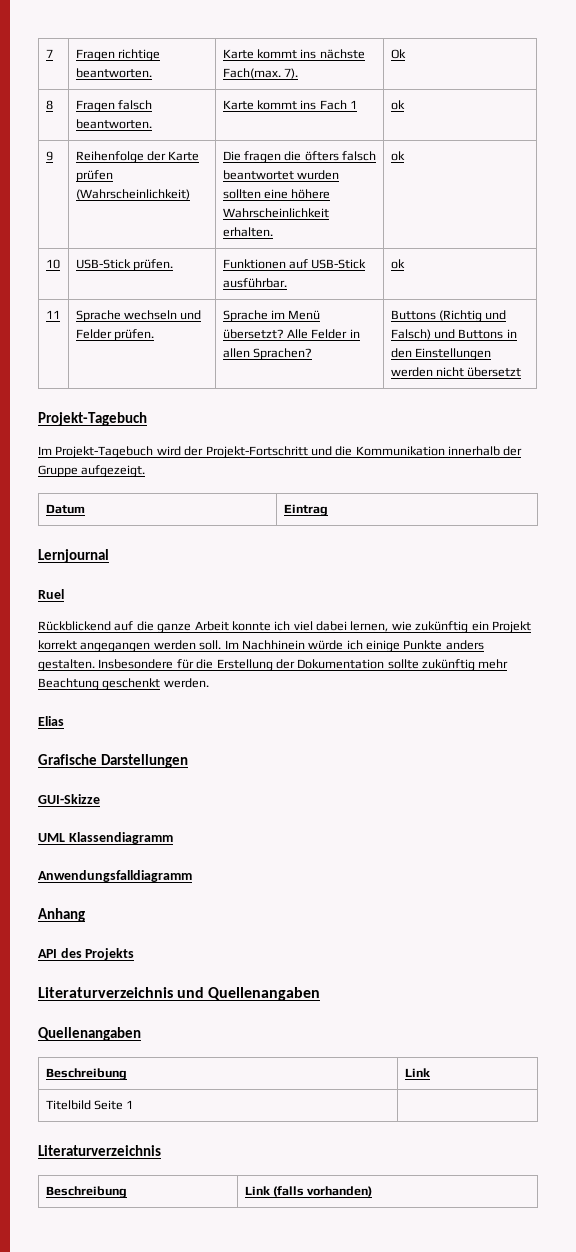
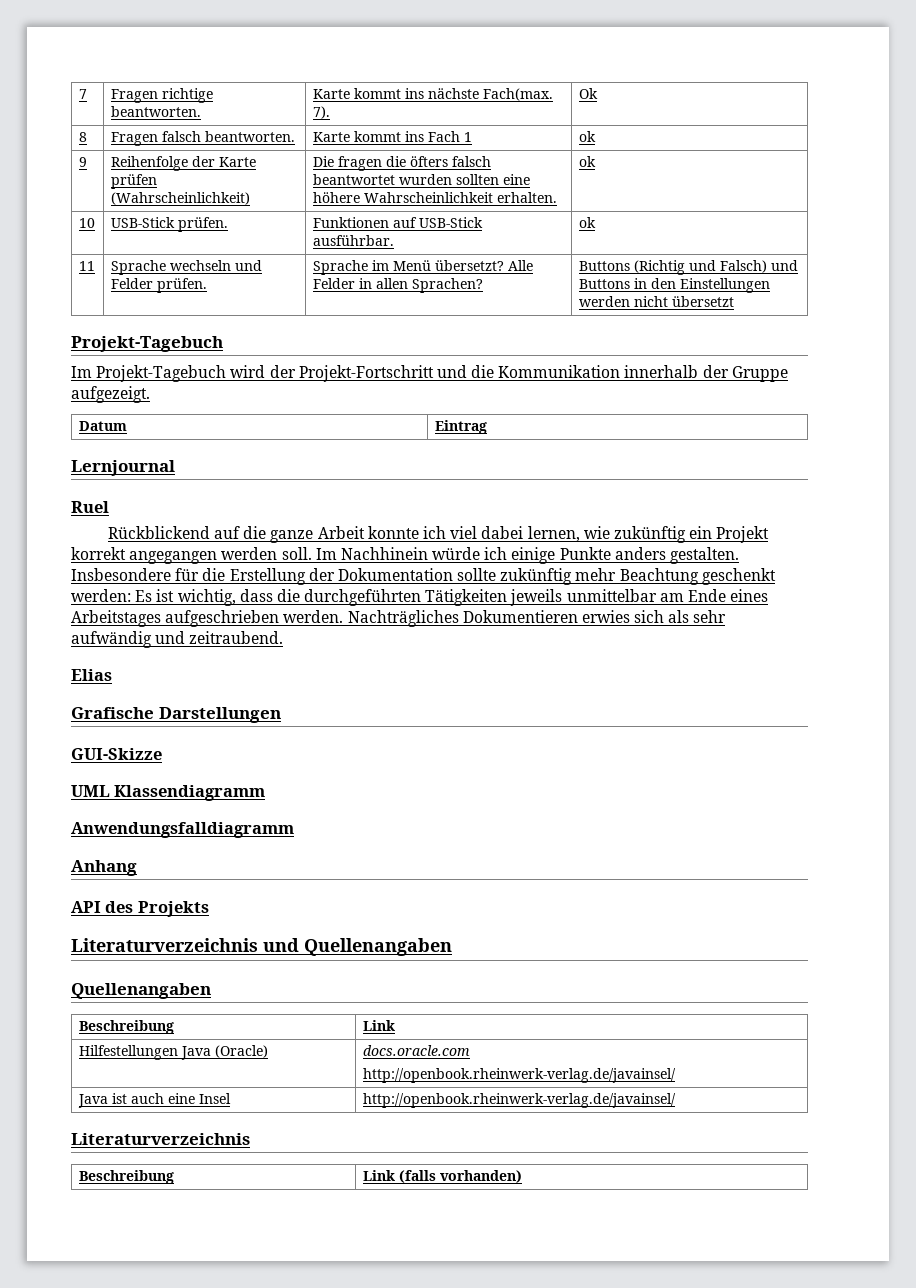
- Insbesondere für die Erstellung der Dokumentation sollte zukünftig mehr Beachtung geschenkt werden.
+ Insbesondere für die Erstellung der Dokumentation sollte zukünftig mehr Beachtung geschenkt werden: Es ist wichtig, dass die durchgeführten Tätigkeiten jeweils unmittelbar am Ende eines Arbeitstages aufgeschrieben werden. Nachträgliches Dokumentieren erwies sich als sehr aufwändig und zeitraubend.
- Titelbild Seite 1 |
+ Hilfestellungen Java (Oracle) | docs.oracle.com
+ http://openbook.rheinwerk-verlag.de/javainsel/
+ Java ist auch eine Insel | http://openbook.rheinwerk-verlag.de/javainsel/

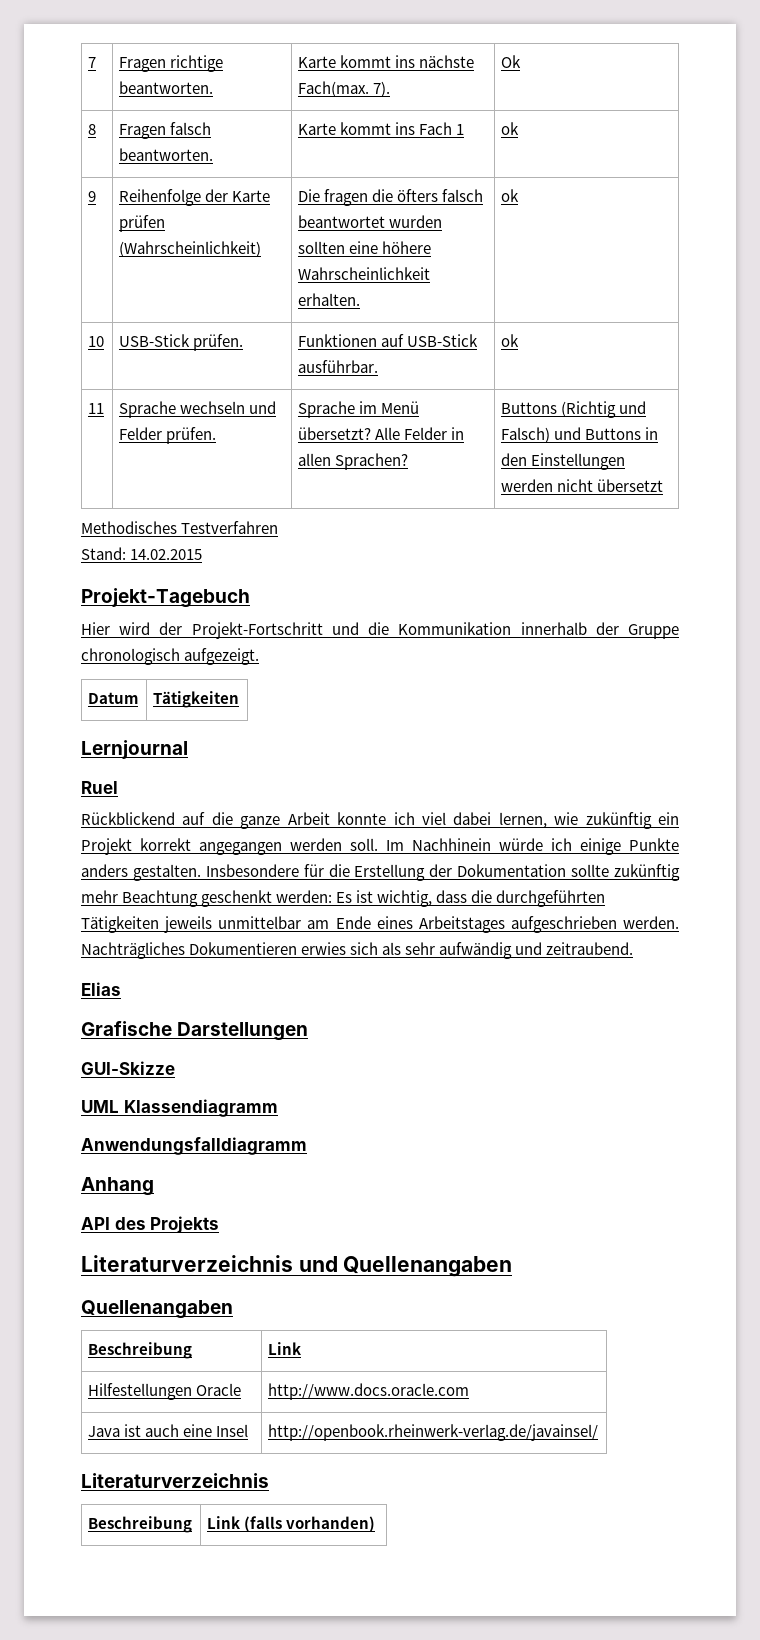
+ Methodisches Testverfahren
+ Stand: 14.02.2015
- Im Projekt-Tagebuch wird der Projekt-Fortschritt und die Kommunikation innerhalb der Gruppe aufgezeigt.
+ Hier wird der Projekt-Fortschritt und die Kommunikation innerhalb der Gruppe chronologisch aufgezeigt.
- Datum | Eintrag
+ Datum | Tätigkeiten
- Hilfestellungen Java (Oracle) | docs.oracle.com
- http://openbook.rheinwerk-verlag.de/javainsel/
+ Hilfestellungen Oracle | http://www.docs.oracle.com

